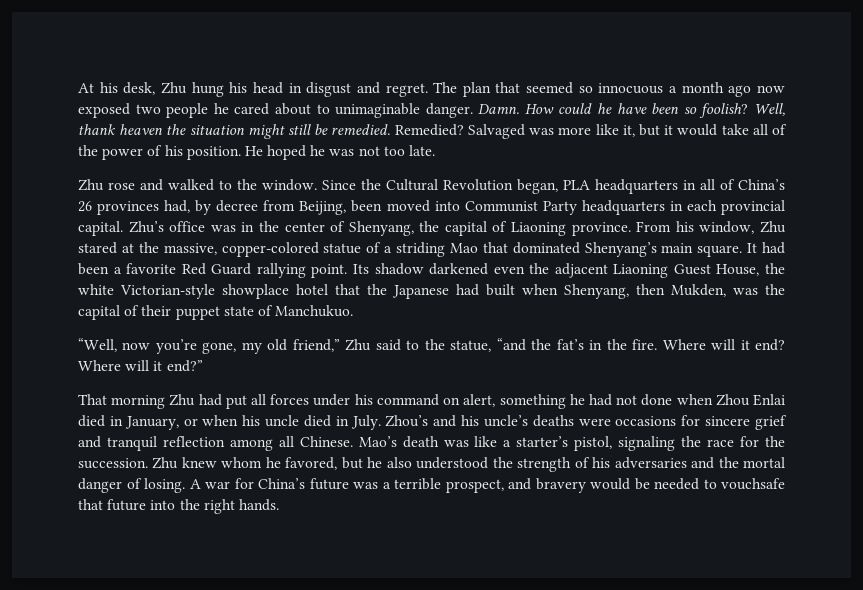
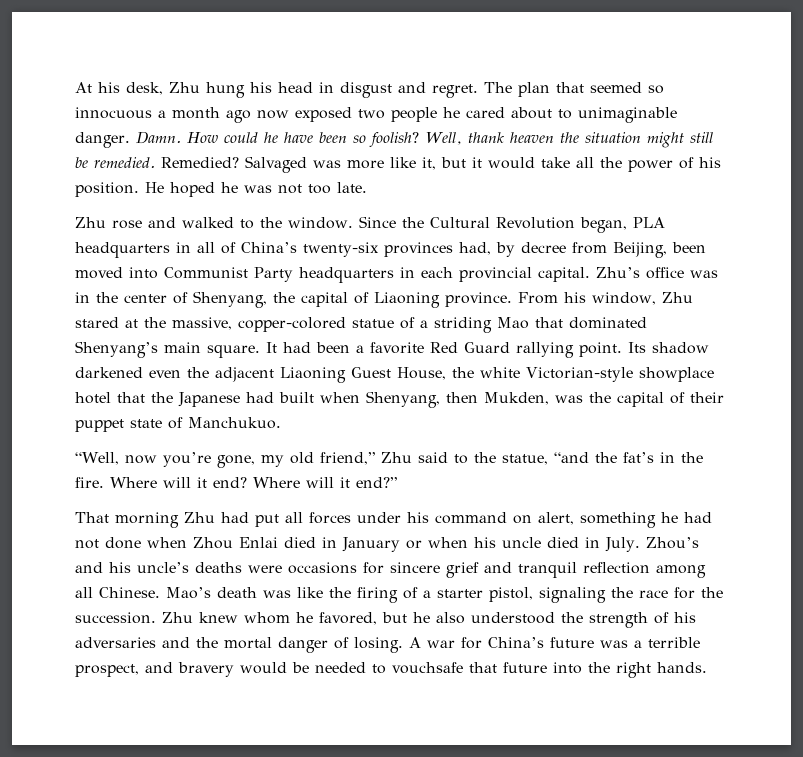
- Salvaged was more like it, but it would take all of the power of his position.
+ Salvaged was more like it, but it would take all the power of his position.
- Since the Cultural Revolution began, PLA headquarters in all of China’s 26 provinces had, by decree from Beijing, been moved into Communist Party headquarters in each provincial capital.
+ Since the Cultural Revolution began, PLA headquarters in all of China’s twenty-six provinces had, by decree from Beijing, been moved into Communist Party headquarters in each provincial capital.
- That morning Zhu had put all forces under his command on alert, something he had not done when Zhou Enlai died in January, or when his uncle died in July.
+ That morning Zhu had put all forces under his command on alert, something he had not done when Zhou Enlai died in January or when his uncle died in July.
- Mao’s death was like a starter’s pistol, signaling the race for the succession.
+ Mao’s death was like the firing of a starter pistol, signaling the race for the succession.

